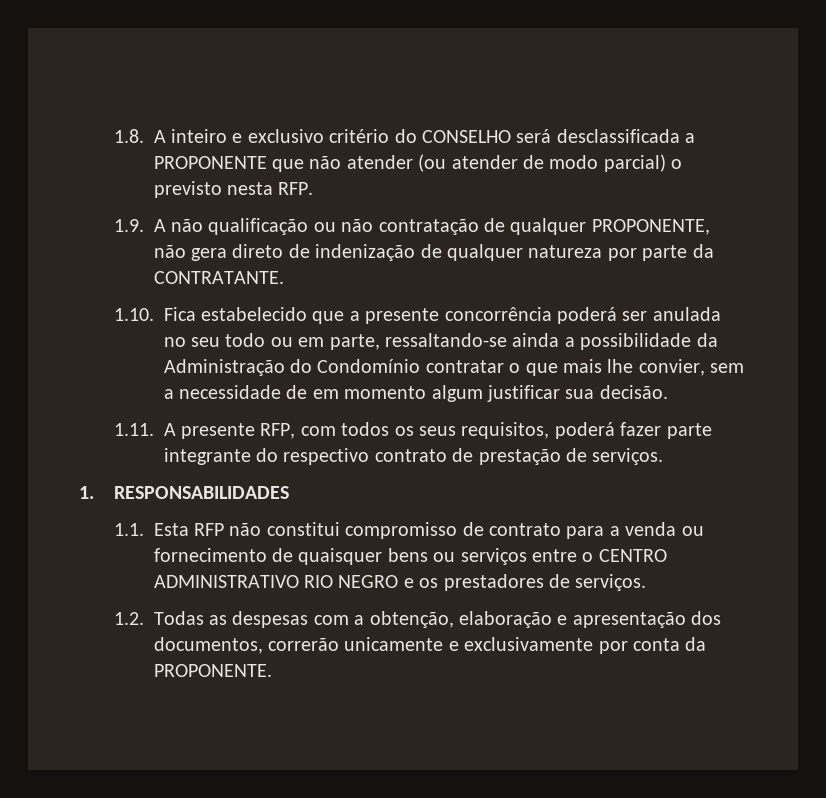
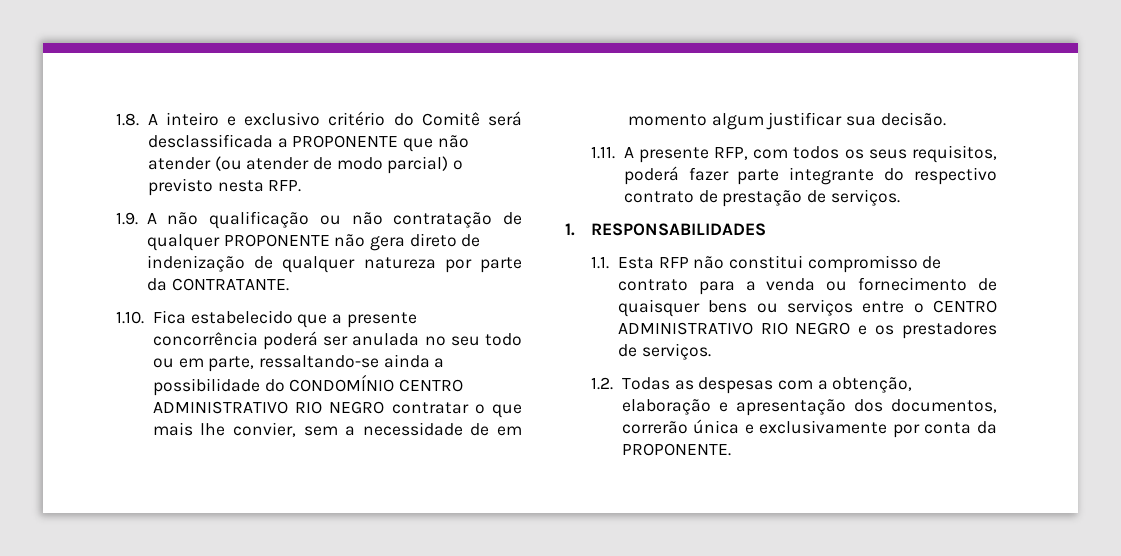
- 1.8. A inteiro e exclusivo critério do CONSELHO será desclassificada a PROPONENTE que não atender (ou atender de modo parcial) o previsto nesta RFP.
+ 1.8. A inteiro e exclusivo critério do Comitê será desclassificada a PROPONENTE que não atender (ou atender de modo parcial) o previsto nesta RFP.
- 1.9. A não qualificação ou não contratação de qualquer PROPONENTE, não gera direto de indenização de qualquer natureza por parte da CONTRATANTE.
+ 1.9. A não qualificação ou não contratação de qualquer PROPONENTE não gera direto de indenização de qualquer natureza por parte da CONTRATANTE.
- 1.10. Fica estabelecido que a presente concorrência poderá ser anulada no seu todo ou em parte, ressaltando-se ainda a possibilidade da Administração do Condomínio contratar o que mais lhe convier, sem a necessidade de em momento algum justificar sua decisão.
+ 1.10. Fica estabelecido que a presente concorrência poderá ser anulada no seu todo ou em parte, ressaltando-se ainda a possibilidade do CONDOMÍNIO CENTRO ADMINISTRATIVO RIO NEGRO contratar o que mais lhe convier, sem a necessidade de em momento algum justificar sua decisão.
- 1.2. Todas as despesas com a obtenção, elaboração e apresentação dos documentos, correrão unicamente e exclusivamente por conta da PROPONENTE.
+ 1.2. Todas as despesas com a obtenção, elaboração e apresentação dos documentos, correrão única e exclusivamente por conta da PROPONENTE.

